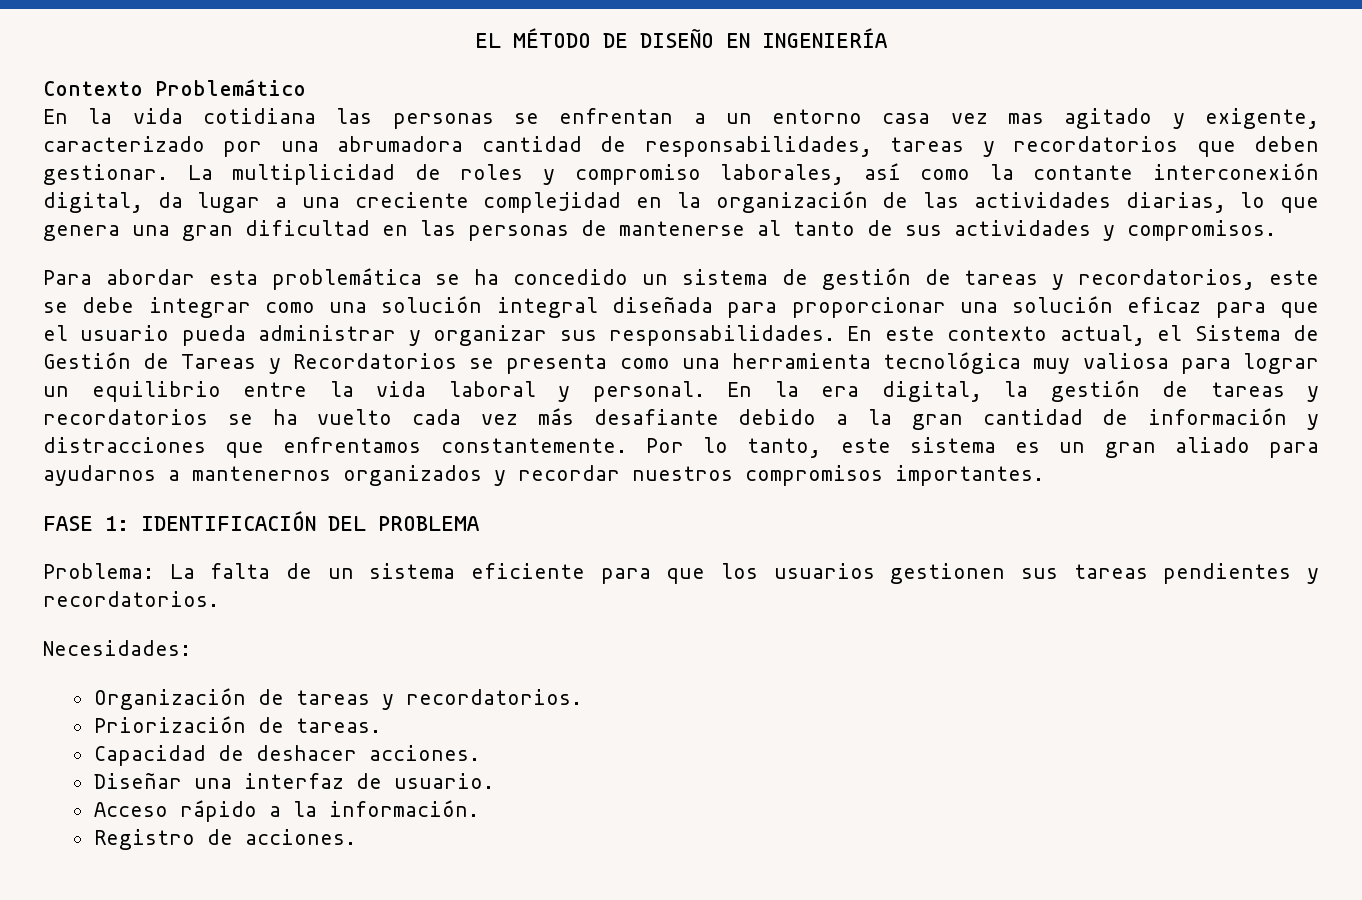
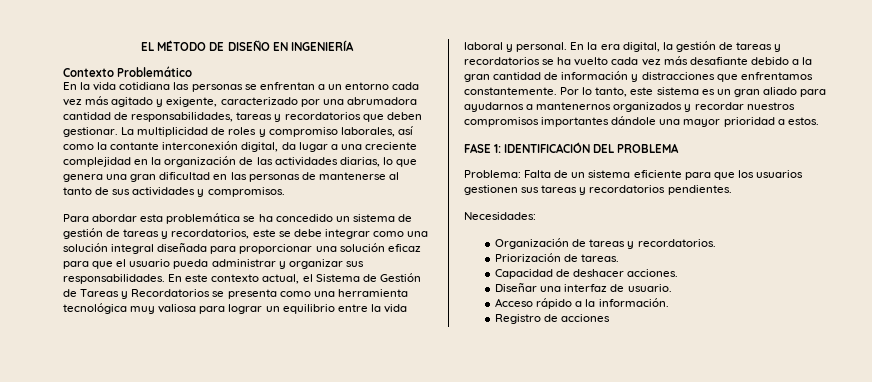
- En la vida cotidiana las personas se enfrentan a un entorno casa vez mas agitado y exigente, caracterizado por una abrumadora cantidad de responsabilidades, tareas y recordatorios que deben gestionar.
+ En la vida cotidiana las personas se enfrentan a un entorno cada vez más agitado y exigente, caracterizado por una abrumadora cantidad de responsabilidades, tareas y recordatorios que deben gestionar.
- Por lo tanto, este sistema es un gran aliado para ayudarnos a mantenernos organizados y recordar nuestros compromisos importantes.
+ Por lo tanto, este sistema es un gran aliado para ayudarnos a mantenernos organizados y recordar nuestros compromisos importantes dándole una mayor prioridad a estos.
- Problema: La falta de un sistema eficiente para que los usuarios gestionen sus tareas pendientes y recordatorios.
+ Problema: Falta de un sistema eficiente para que los usuarios gestionen sus tareas y recordatorios pendientes.
- Registro de acciones.
+ Registro de acciones

